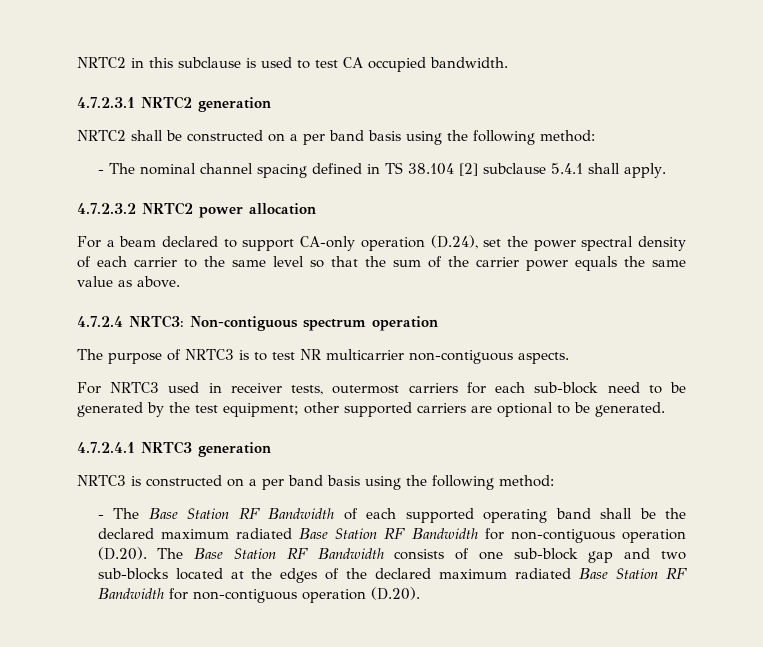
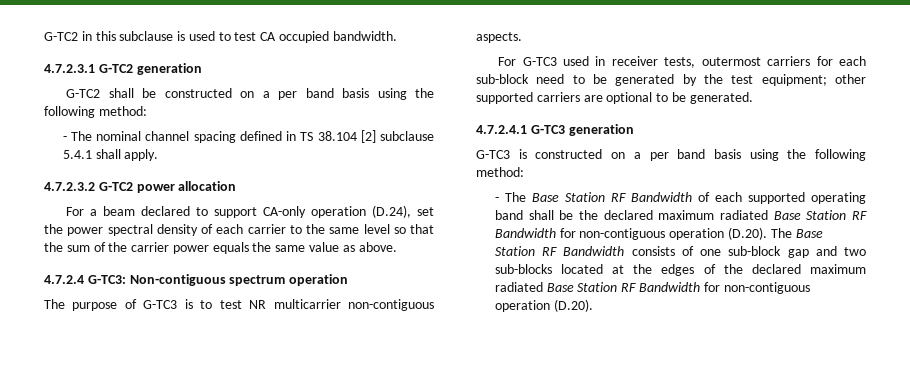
- NRTC2 in this subclause is used to test CA occupied bandwidth.
+ G-TC2 in this subclause is used to test CA occupied bandwidth.
- 4.7.2.3.1 NRTC2 generation
- NRTC2 shall be constructed on a per band basis using the following method:
+ 4.7.2.3.1 G-TC2 generation
+ G-TC2 shall be constructed on a per band basis using the following method:
- 4.7.2.3.2 NRTC2 power allocation
+ 4.7.2.3.2 G-TC2 power allocation
- 4.7.2.4 NRTC3: Non-contiguous spectrum operation
+ 4.7.2.4 G-TC3: Non-contiguous spectrum operation
- The purpose of NRTC3 is to test NR multicarrier non-contiguous aspects.
+ The purpose of G-TC3 is to test NR multicarrier non-contiguous aspects.
- For NRTC3 used in receiver tests, outermost carriers for each sub-block need to be generated by the test equipment; other supported carriers are optional to be generated.
+ For G-TC3 used in receiver tests, outermost carriers for each sub-block need to be generated by the test equipment; other supported carriers are optional to be generated.
- 4.7.2.4.1 NRTC3 generation
- NRTC3 is constructed on a per band basis using the following method:
+ 4.7.2.4.1 G-TC3 generation
+ G-TC3 is constructed on a per band basis using the following method:

